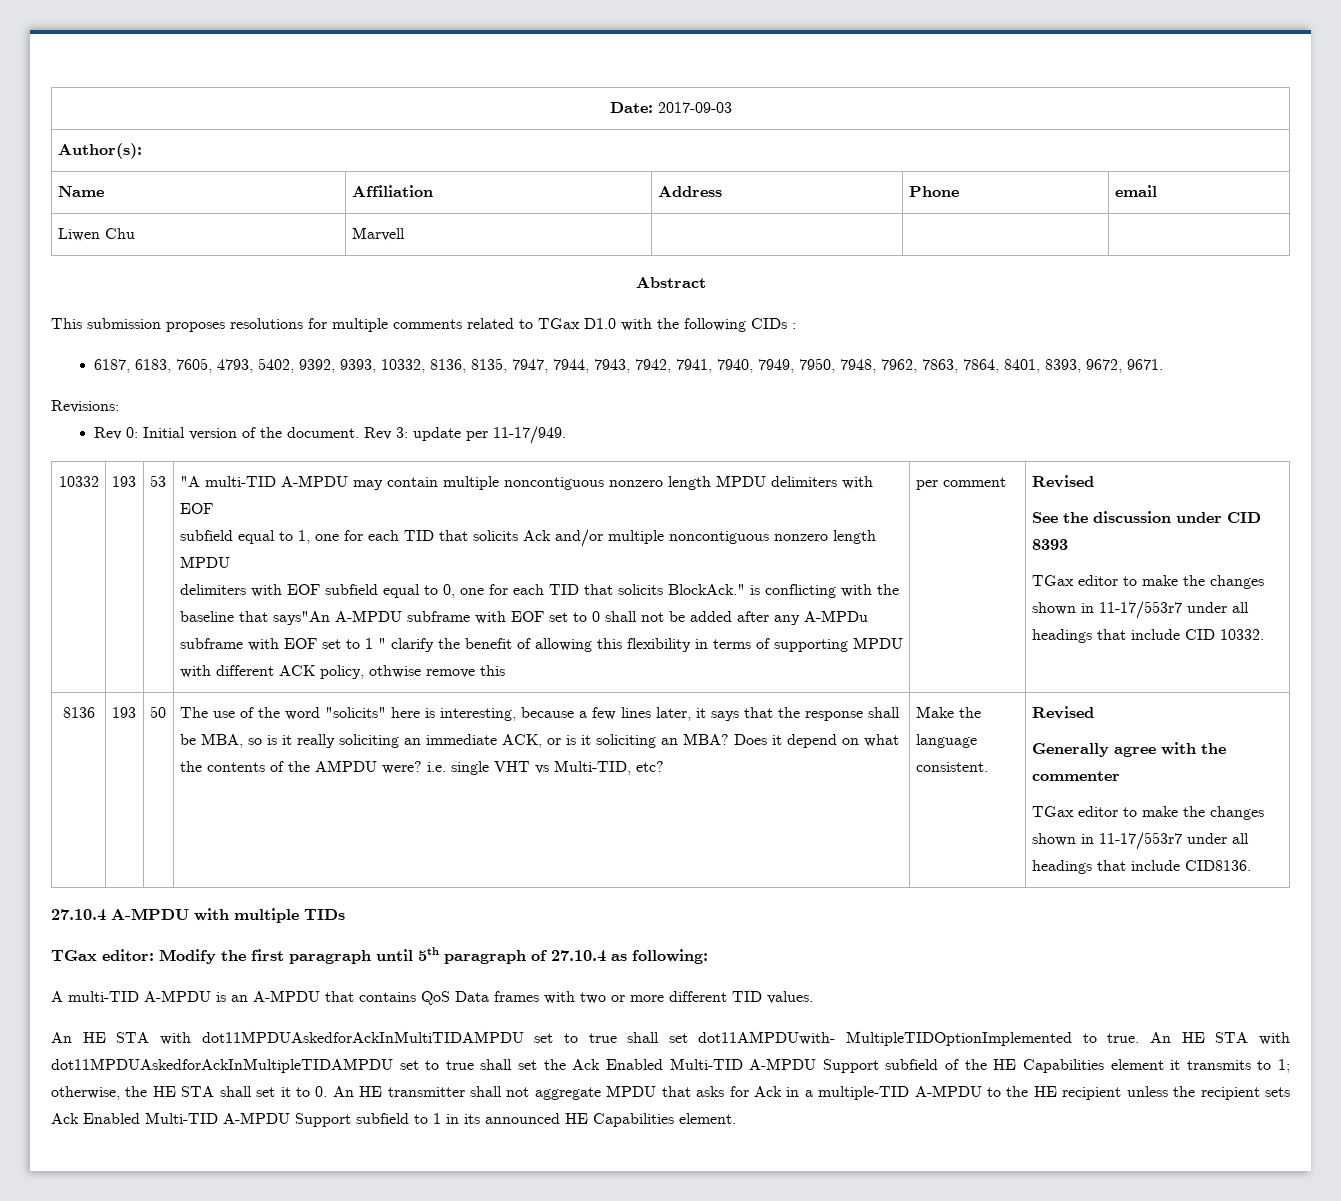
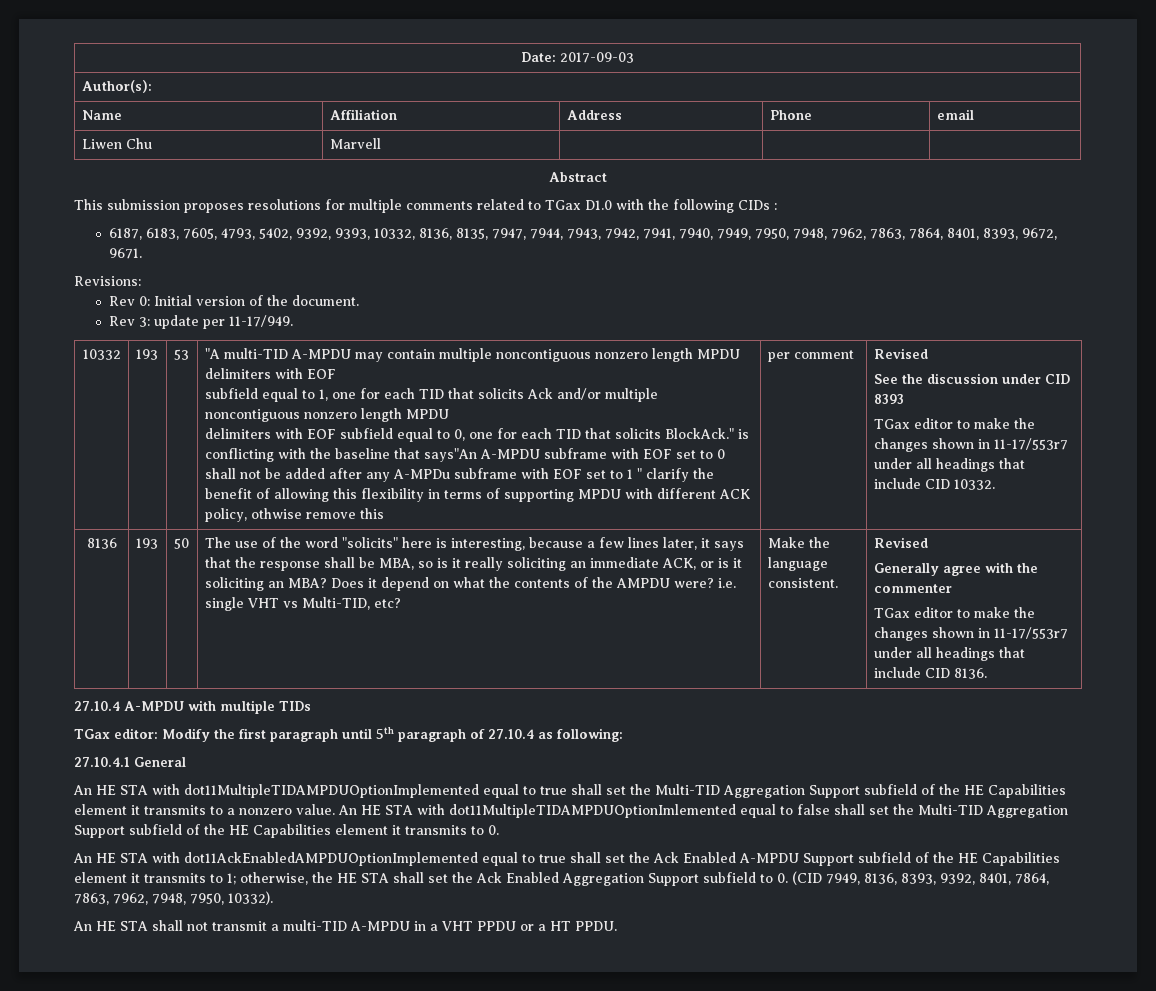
- Rev 0: Initial version of the document. Rev 3: update per 11-17/949.
+ Rev 0: Initial version of the document.
+ Rev 3: update per 11-17/949.
- TGax editor to make the changes shown in 11-17/553r7 under all headings that include CID8136.
+ TGax editor to make the changes shown in 11-17/553r7 under all headings that include CID 8136.
- A multi-TID A-MPDU is an A-MPDU that contains QoS Data frames with two or more different TID values.
- An HE STA with dot11MPDUAskedforAckInMultiTIDAMPDU set to true shall set dot11AMPDUwith- MultipleTIDOptionImplemented to true. An HE STA with dot11MPDUAskedforAckInMultipleTIDAMPDU set to true shall set the Ack Enabled Multi-TID A-MPDU Support subfield of the HE Capabilities element it transmits to 1; otherwise, the HE STA shall set it to 0. An HE transmitter shall not aggregate MPDU that asks for Ack in a multiple-TID A-MPDU to the HE recipient unless the recipient sets Ack Enabled Multi-TID A-MPDU Support subfield to 1 in its announced HE Capabilities element.
+ 27.10.4.1 General
+ An HE STA with dot11MultipleTIDAMPDUOptionImplemented equal to true shall set the Multi-TID Aggregation Support subfield of the HE Capabilities element it transmits to a nonzero value. An HE STA with dot11MultipleTIDAMPDUOptionImlemented equal to false shall set the Multi-TID Aggregation Support subfield of the HE Capabilities element it transmits to 0.
+ An HE STA with dot11AckEnabledAMPDUOptionImplemented equal to true shall set the Ack Enabled A-MPDU Support subfield of the HE Capabilities element it transmits to 1; otherwise, the HE STA shall set the Ack Enabled Aggregation Support subfield to 0. (CID 7949, 8136, 8393, 9392, 8401, 7864, 7863, 7962, 7948, 7950, 10332).
+ An HE STA shall not transmit a multi-TID A-MPDU in a VHT PPDU or a HT PPDU.

